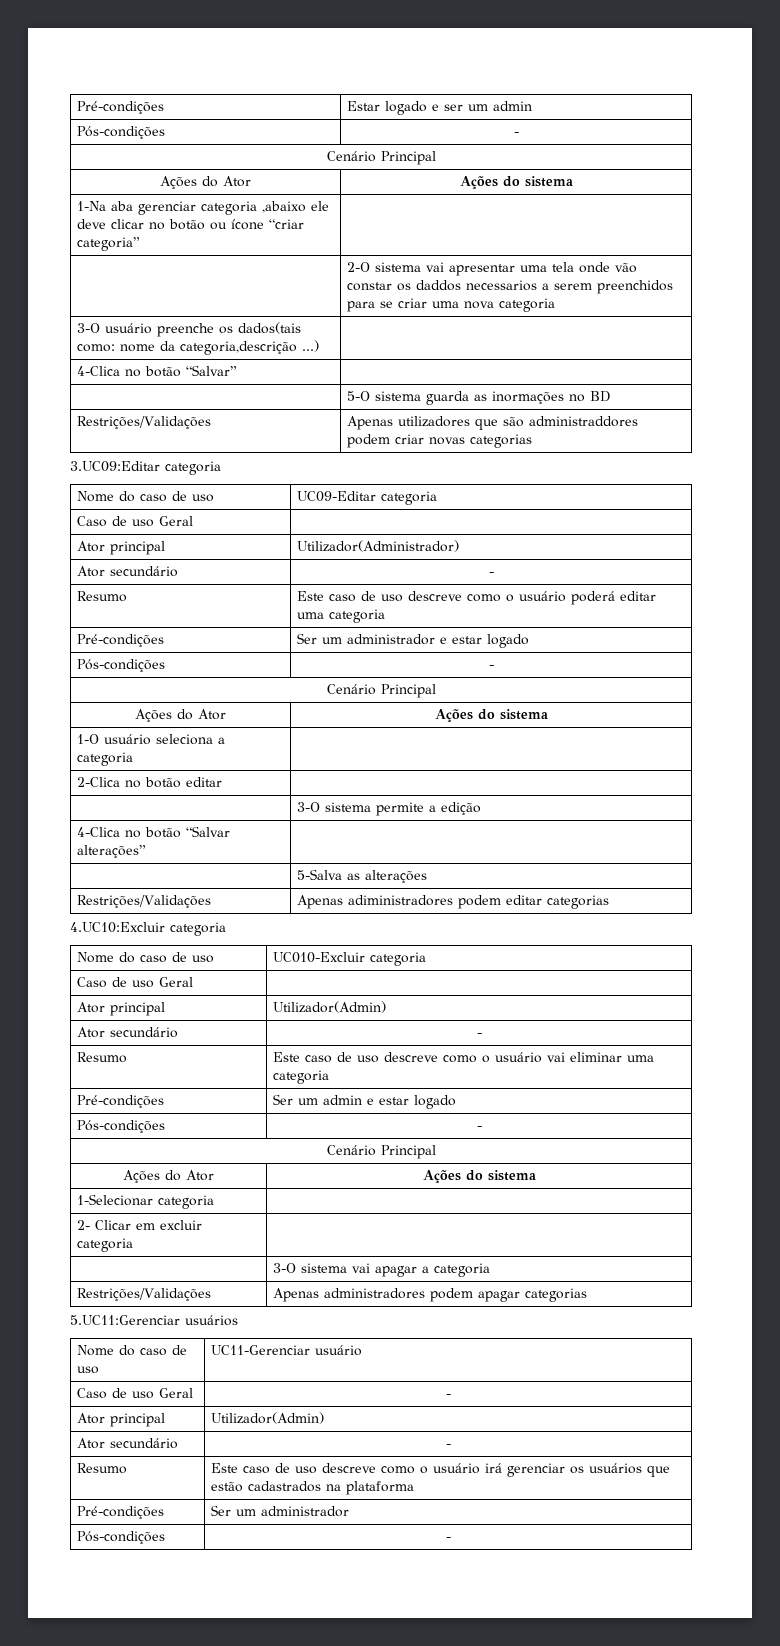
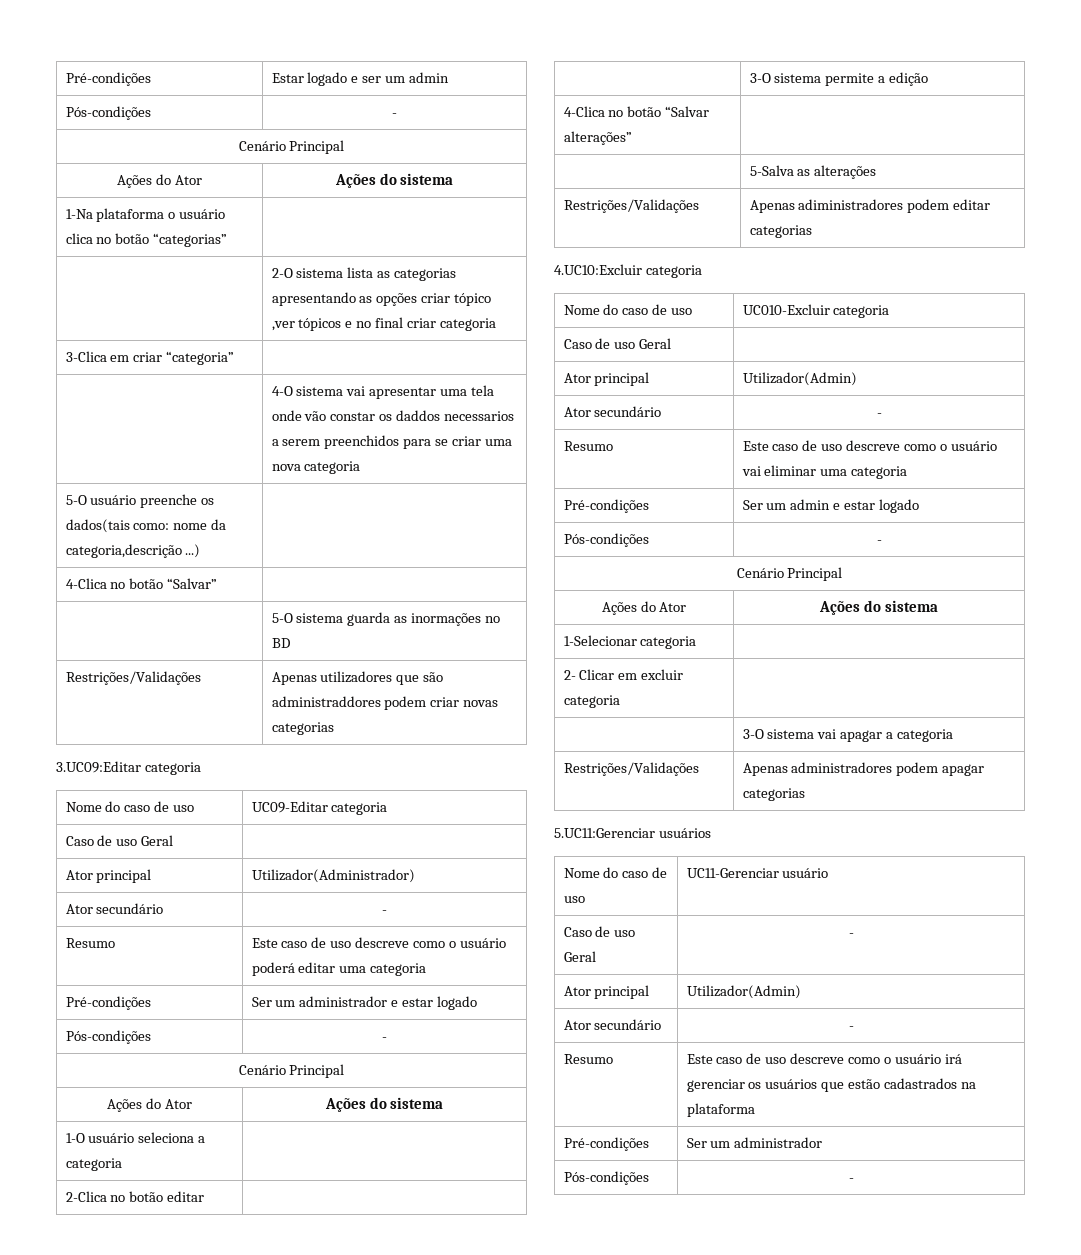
- 1-Na aba gerenciar categoria ,abaixo ele deve clicar no botão ou ícone “criar categoria” |
- | 2-O sistema vai apresentar uma tela onde vão constar os daddos necessarios a serem preenchidos para se criar uma nova categoria
+ 1-Na plataforma o usuário clica no botão “categorias” |
+ | 2-O sistema lista as categorias apresentando as opções criar tópico ,ver tópicos e no final criar categoria
+ 3-Clica em criar “categoria” |
+ | 4-O sistema vai apresentar uma tela onde vão constar os daddos necessarios a serem preenchidos para se criar uma nova categoria
- 3-O usuário preenche os dados(tais como: nome da categoria,descrição ...) |
+ 5-O usuário preenche os dados(tais como: nome da categoria,descrição ...) |

